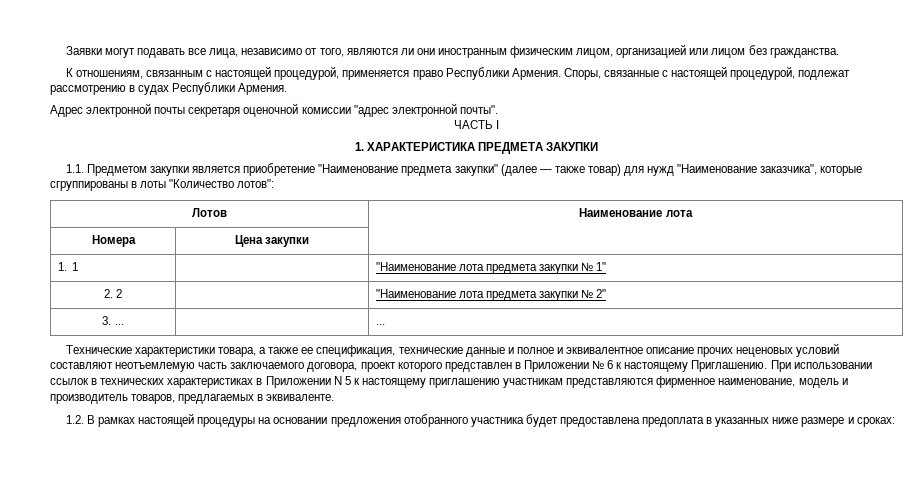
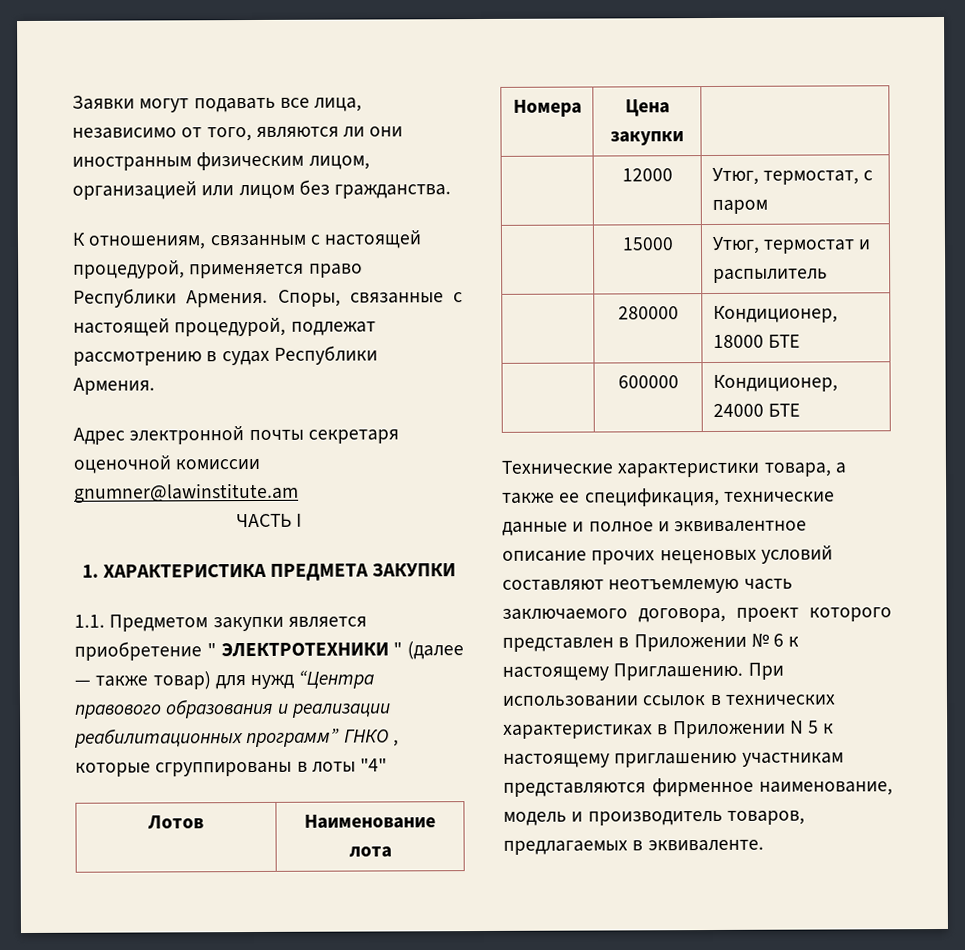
- Адрес электронной почты секретаря оценочной комиссии "адрес электронной почты".
+ Адрес электронной почты секретаря оценочной комиссии gnumner@lawinstitute.am
- 1.1. Предметом закупки является приобретение "Наименование предмета закупки" (далее — также товар) для нужд "Наименование заказчика", которые сгруппированы в лоты "Количество лотов":
+ 1.1. Предметом закупки является приобретение " ЭЛЕКТРОТЕХНИКИ " (далее — также товар) для нужд “Центра правового образования и реализации реабилитационных программ” ГНКО , которые сгруппированы в лоты "4"
- 1. 1 | | "Наименование лота предмета закупки № 1"
- 2. 2 | | "Наименование лота предмета закупки № 2"
- 3. ... | | ...
+ | 12000 | Утюг, термостат, с паром
+ | 15000 | Утюг, термостат и распылитель
+ | 280000 | Кондиционер, 18000 БТЕ
+ | 600000 | Кондиционер, 24000 БТЕ
- 1.2. В рамках настоящей процедуры на основании предложения отобранного участника будет предоставлена предоплата в указанных ниже размере и сроках:

